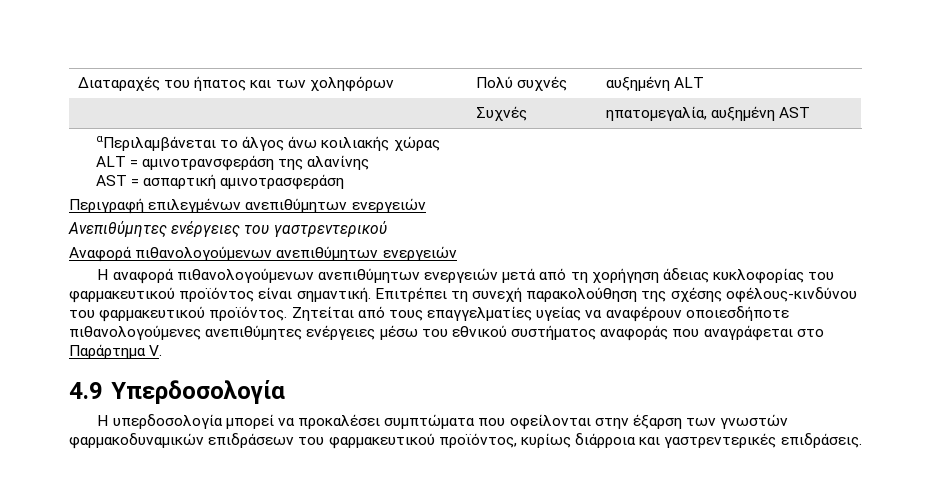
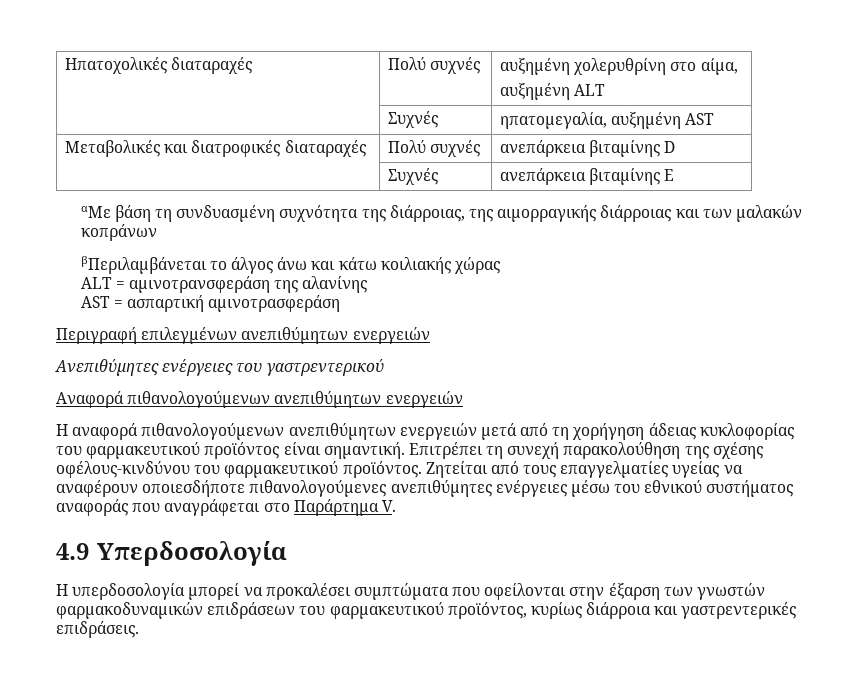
- Διαταραχές του ήπατος και των χοληφόρων | Πολύ συχνές | αυξημένη ALT
+ Ηπατοχολικές διαταραχές | Πολύ συχνές | αυξημένη χολερυθρίνη στο αίμα,
+ αυξημένη ALT
- αΠεριλαμβάνεται το άλγος άνω κοιλιακής χώρας
+ Μεταβολικές και διατροφικές διαταραχές | Πολύ συχνές | ανεπάρκεια βιταμίνης D
+ | Συχνές | ανεπάρκεια βιταμίνης Ε
+ αΜε βάση τη συνδυασμένη συχνότητα της διάρροιας, της αιμορραγικής διάρροιας και των μαλακών κοπράνων
+ βΠεριλαμβάνεται το άλγος άνω και κάτω κοιλιακής χώρας

